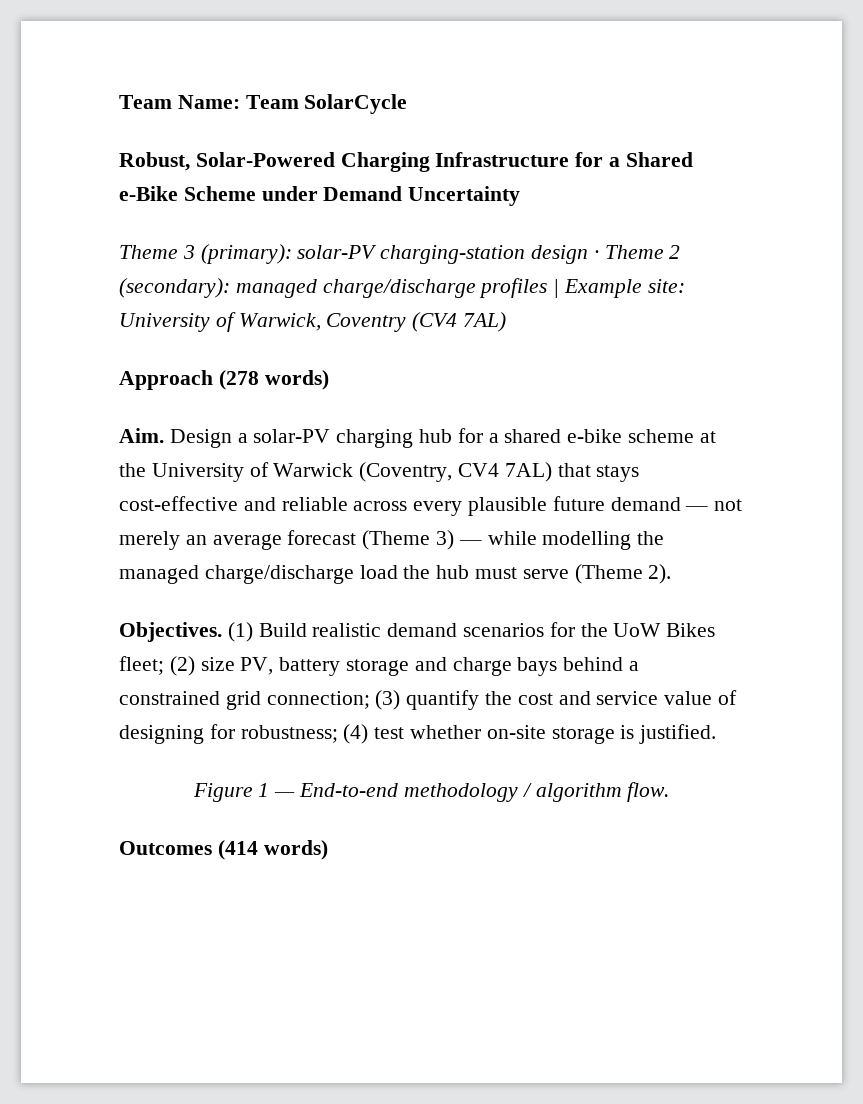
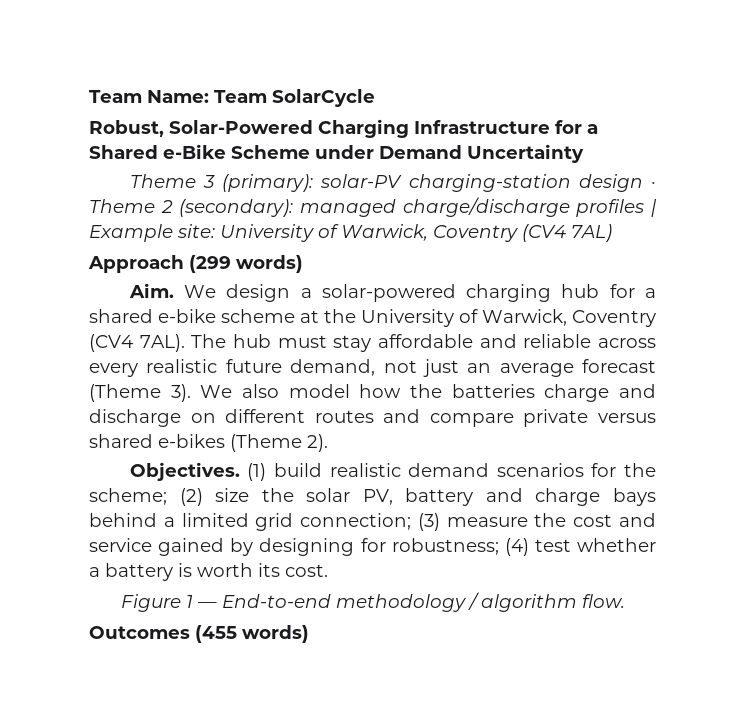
- Approach (278 words)
+ Approach (299 words)
- Aim. Design a solar-PV charging hub for a shared e-bike scheme at the University of Warwick (Coventry, CV4 7AL) that stays cost-effective and reliable across every plausible future demand — not merely an average forecast (Theme 3) — while modelling the managed charge/discharge load the hub must serve (Theme 2).
+ Aim. We design a solar-powered charging hub for a shared e-bike scheme at the University of Warwick, Coventry (CV4 7AL). The hub must stay affordable and reliable across every realistic future demand, not just an average forecast (Theme 3). We also model how the batteries charge and discharge on different routes and compare private versus shared e-bikes (Theme 2).
- (1) Build realistic demand scenarios for the UoW Bikes fleet; (2) size PV, battery storage and charge bays behind a constrained grid connection; (3) quantify the cost and service value of designing for robustness; (4) test whether on-site storage is justified.
+ (1) build realistic demand scenarios for the scheme; (2) size the solar PV, battery and charge bays behind a limited grid connection; (3) measure the cost and service gained by designing for robustness; (4) test whether a battery is worth its cost.
- Outcomes (414 words)
+ Outcomes (455 words)

